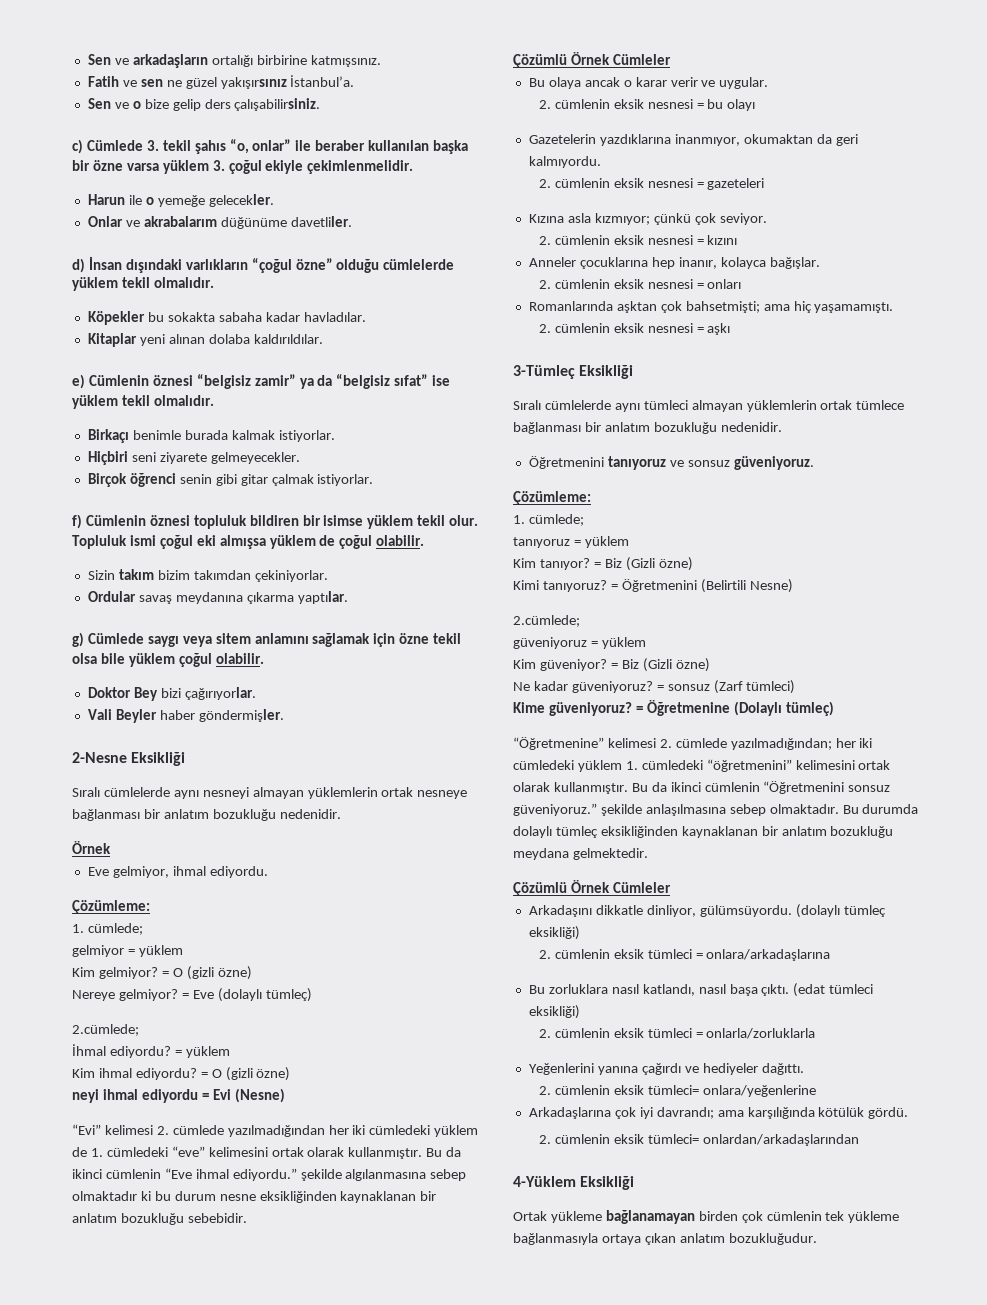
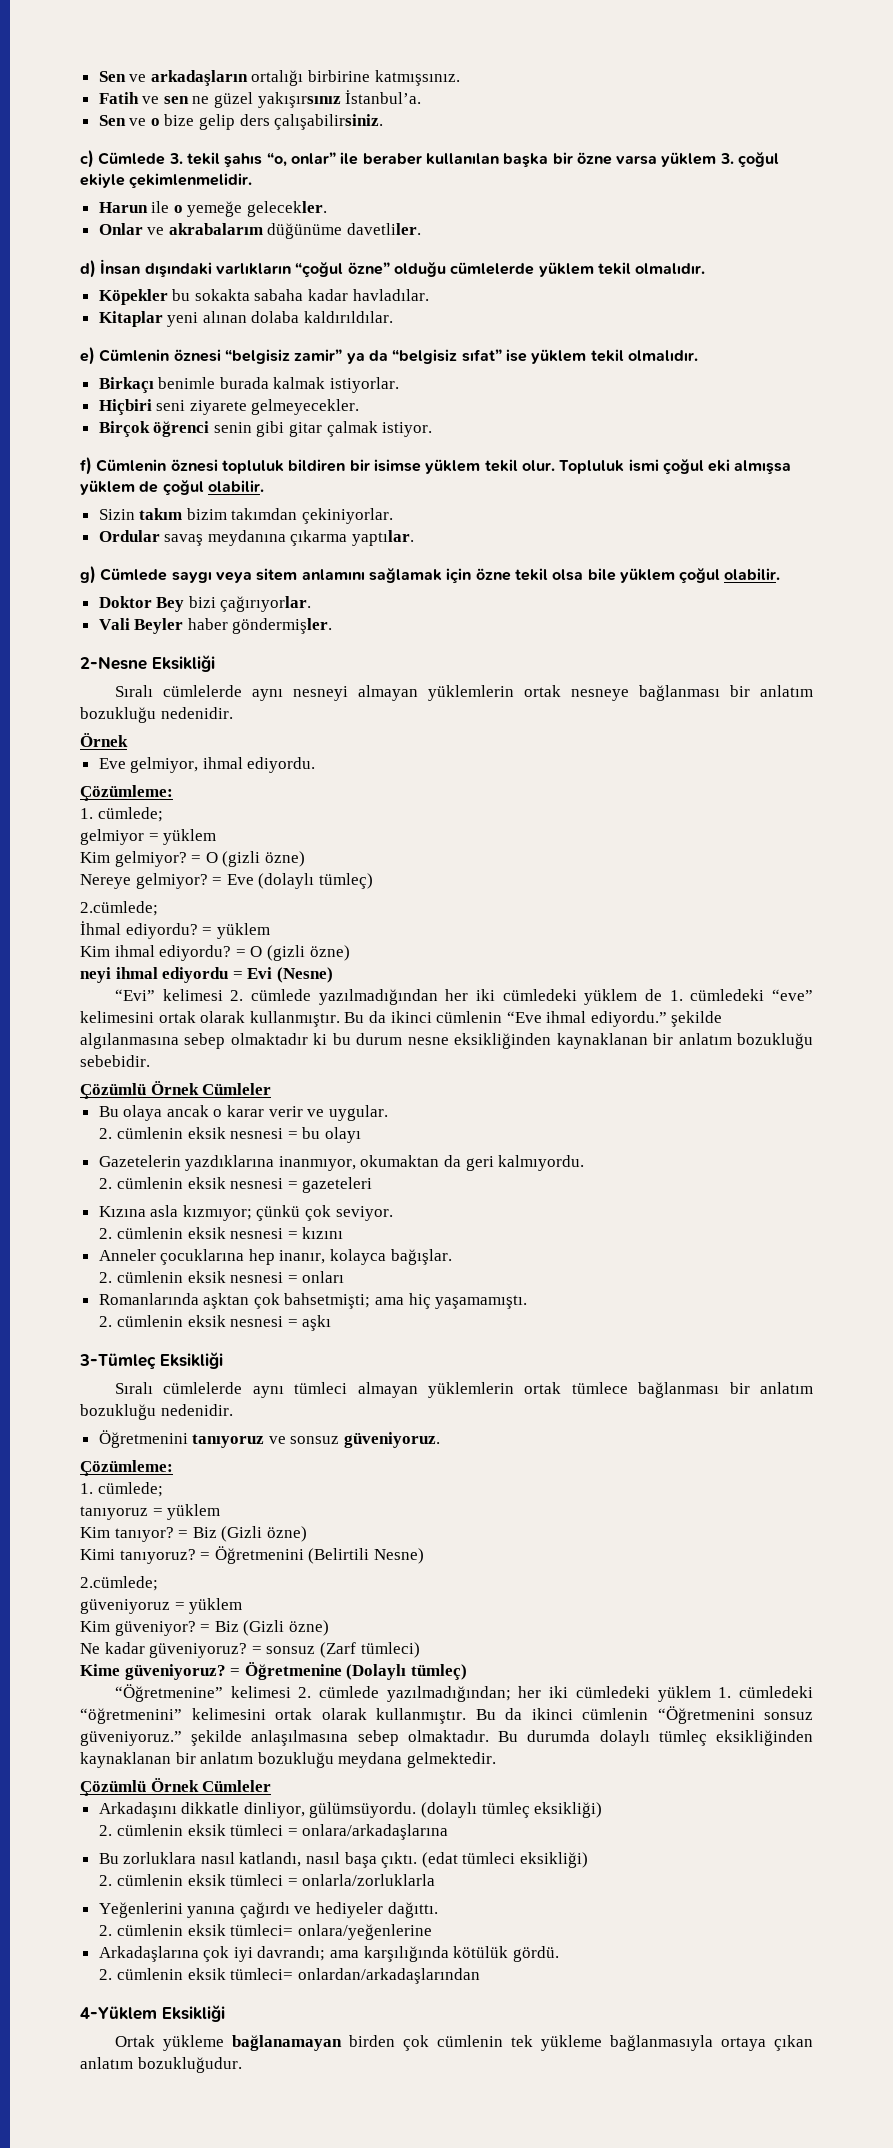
- Birçok öğrenci senin gibi gitar çalmak istiyorlar.
+ Birçok öğrenci senin gibi gitar çalmak istiyor.

